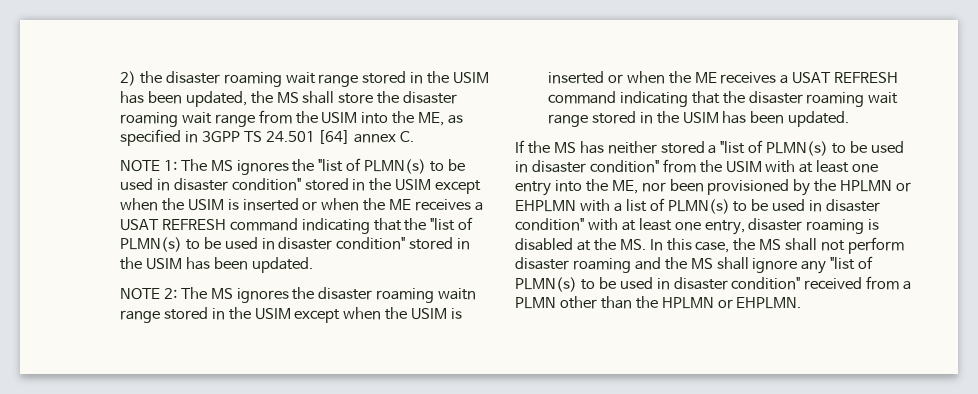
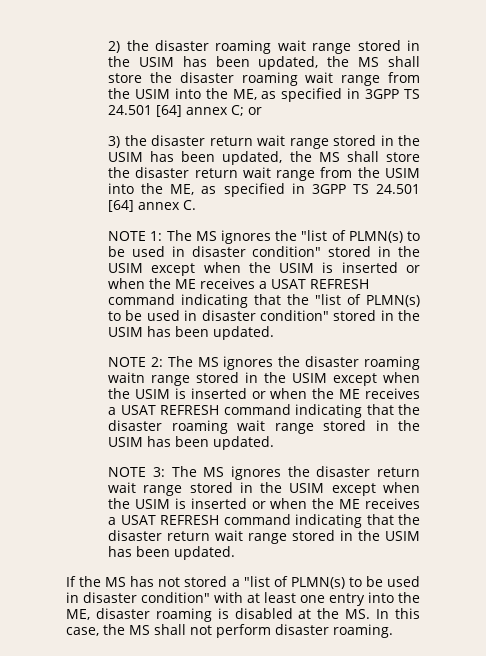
- 2) the disaster roaming wait range stored in the USIM has been updated, the MS shall store the disaster roaming wait range from the USIM into the ME, as specified in 3GPP TS 24.501 [64] annex C.
+ 2) the disaster roaming wait range stored in the USIM has been updated, the MS shall store the disaster roaming wait range from the USIM into the ME, as specified in 3GPP TS 24.501 [64] annex C; or
+ 3) the disaster return wait range stored in the USIM has been updated, the MS shall store the disaster return wait range from the USIM into the ME, as specified in 3GPP TS 24.501 [64] annex C.
+ NOTE 3: The MS ignores the disaster return wait range stored in the USIM except when the USIM is inserted or when the ME receives a USAT REFRESH command indicating that the disaster return wait range stored in the USIM has been updated.
- If the MS has neither stored a "list of PLMN(s) to be used in disaster condition" from the USIM with at least one entry into the ME, nor been provisioned by the HPLMN or EHPLMN with a list of PLMN(s) to be used in disaster condition" with at least one entry, disaster roaming is disabled at the MS. In this case, the MS shall not perform disaster roaming and the MS shall ignore any "list of PLMN(s) to be used in disaster condition" received from a PLMN other than the HPLMN or EHPLMN.
+ If the MS has not stored a "list of PLMN(s) to be used in disaster condition" with at least one entry into the ME, disaster roaming is disabled at the MS. In this case, the MS shall not perform disaster roaming.

